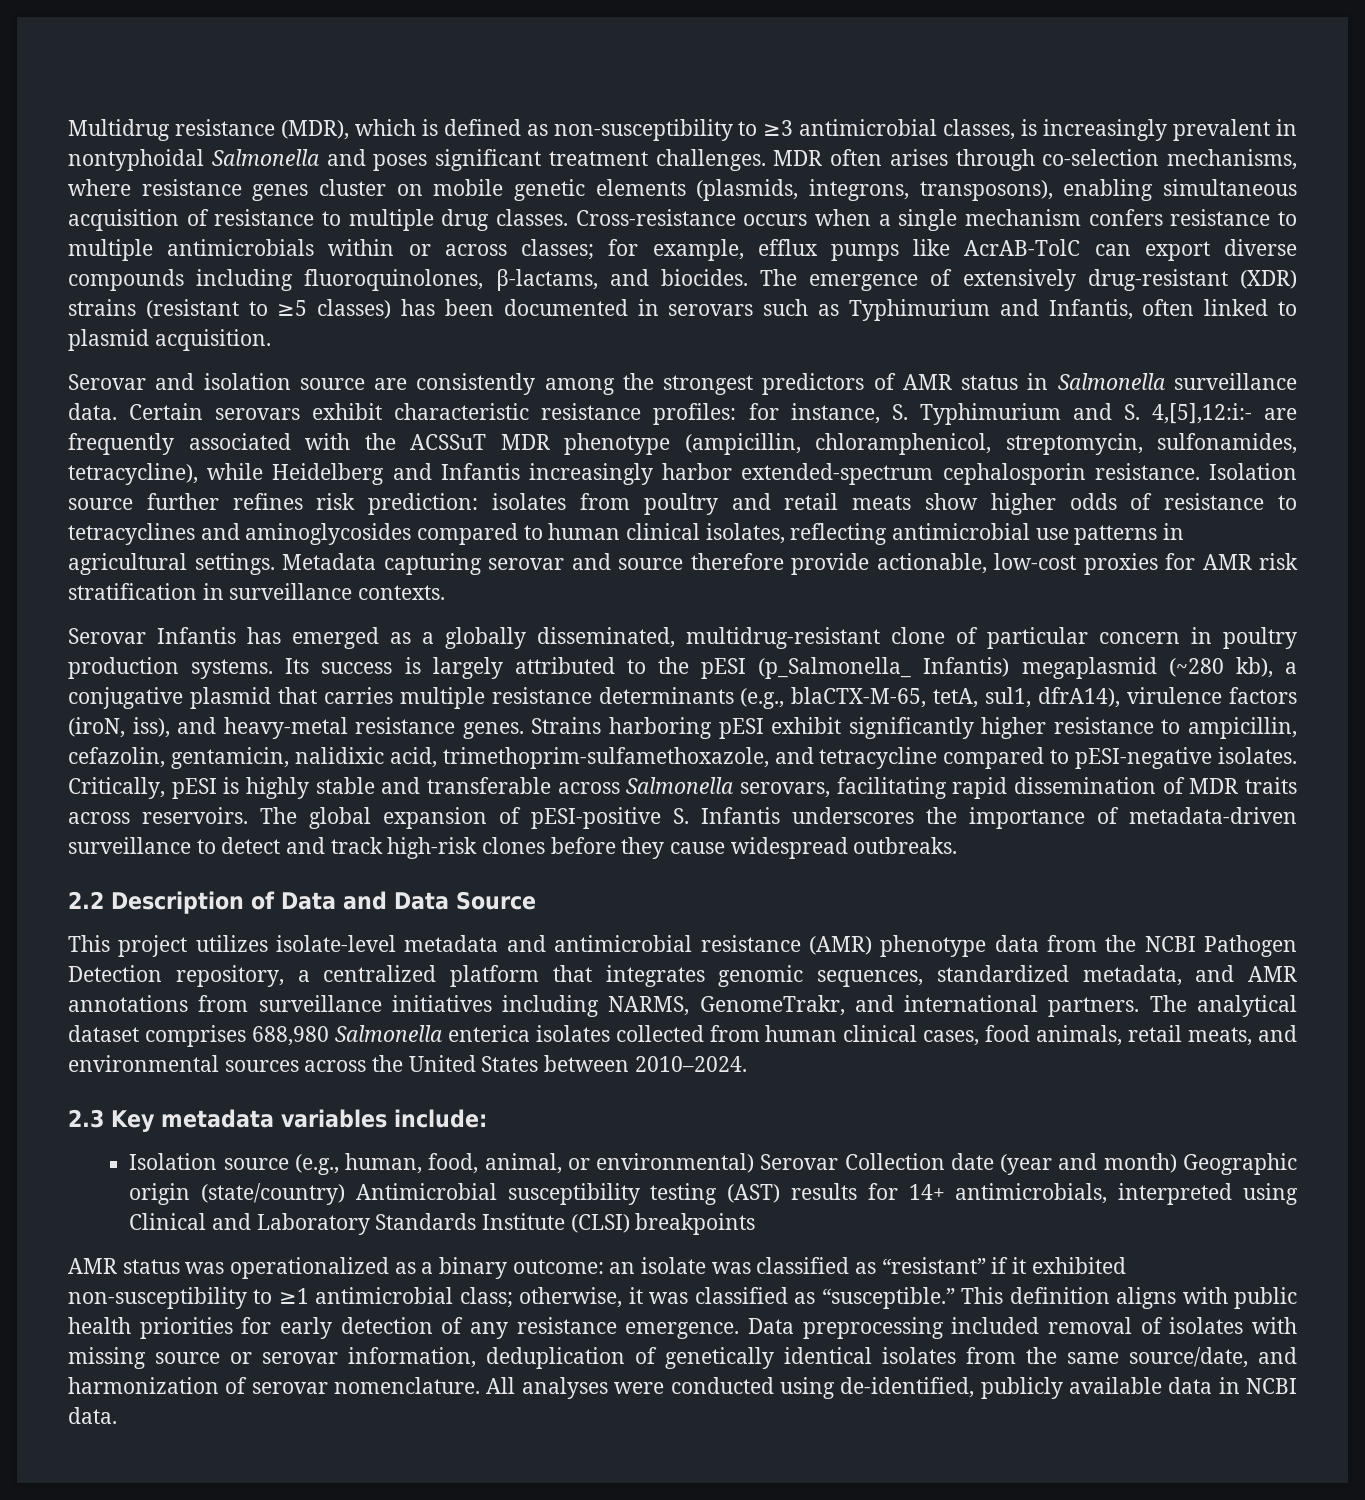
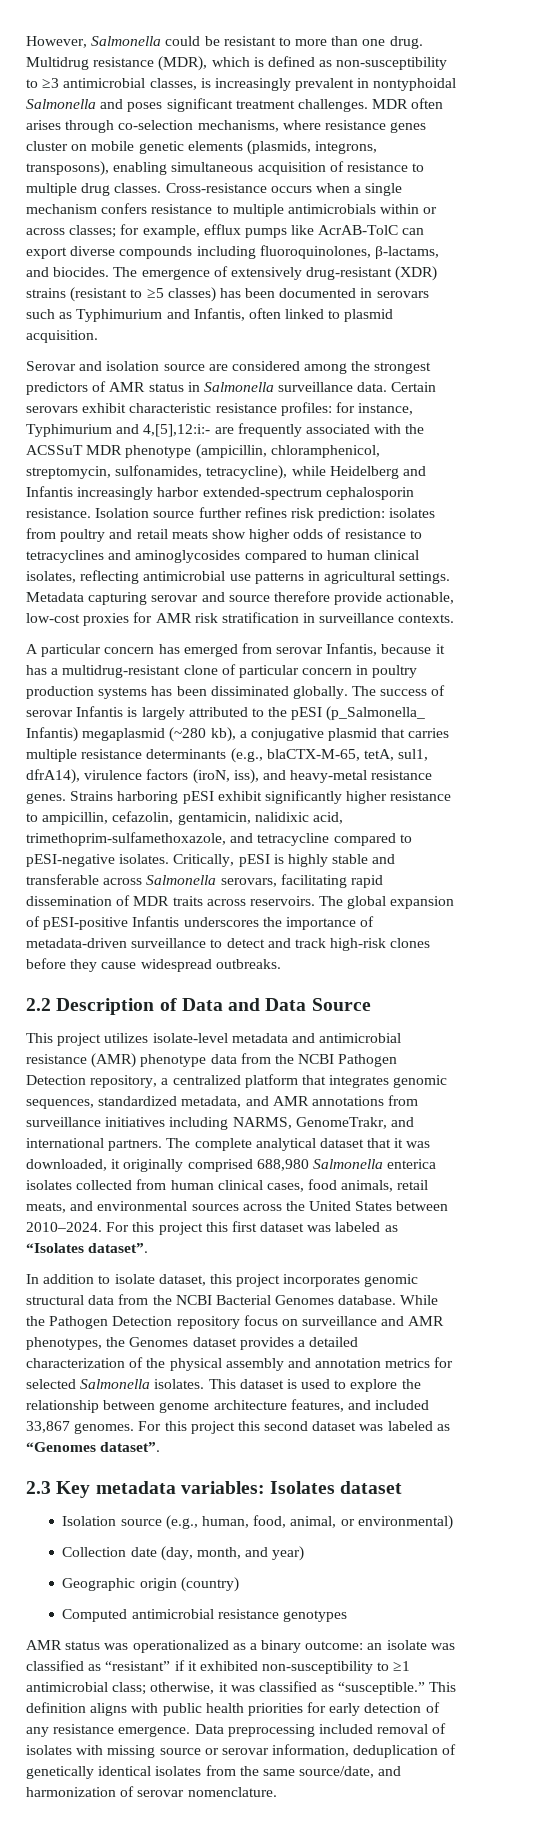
+ However, Salmonella could be resistant to more than one drug.
- Serovar and isolation source are consistently among the strongest predictors of AMR status in Salmonella surveillance data.
+ Serovar and isolation source are considered among the strongest predictors of AMR status in Salmonella surveillance data.
- Certain serovars exhibit characteristic resistance profiles: for instance, S. Typhimurium and S. 4,[5],12:i:- are frequently associated with the ACSSuT MDR phenotype (ampicillin, chloramphenicol, streptomycin, sulfonamides, tetracycline), while Heidelberg and Infantis increasingly harbor extended-spectrum cephalosporin resistance.
+ Certain serovars exhibit characteristic resistance profiles: for instance, Typhimurium and 4,[5],12:i:- are frequently associated with the ACSSuT MDR phenotype (ampicillin, chloramphenicol, streptomycin, sulfonamides, tetracycline), while Heidelberg and Infantis increasingly harbor extended-spectrum cephalosporin resistance.
- Serovar Infantis has emerged as a globally disseminated, multidrug-resistant clone of particular concern in poultry production systems. Its success is largely attributed to the pESI (p_Salmonella_ Infantis) megaplasmid (~280 kb), a conjugative plasmid that carries multiple resistance determinants (e.g., blaCTX-M-65, tetA, sul1, dfrA14), virulence factors (iroN, iss), and heavy-metal resistance genes.
+ A particular concern has emerged from serovar Infantis, because it has a multidrug-resistant clone of particular concern in poultry production systems has been dissiminated globally. The success of serovar Infantis is largely attributed to the pESI (p_Salmonella_ Infantis) megaplasmid (~280 kb), a conjugative plasmid that carries multiple resistance determinants (e.g., blaCTX-M-65, tetA, sul1, dfrA14), virulence factors (iroN, iss), and heavy-metal resistance genes.
- The global expansion of pESI-positive S. Infantis underscores the importance of metadata-driven surveillance to detect and track high-risk clones before they cause widespread outbreaks.
+ The global expansion of pESI-positive Infantis underscores the importance of metadata-driven surveillance to detect and track high-risk clones before they cause widespread outbreaks.
- The analytical dataset comprises 688,980 Salmonella enterica isolates collected from human clinical cases, food animals, retail meats, and environmental sources across the United States between 2010–2024.
+ The complete analytical dataset that it was downloaded, it originally comprised 688,980 Salmonella enterica isolates collected from human clinical cases, food animals, retail meats, and environmental sources across the United States between 2010–2024. For this project this first dataset was labeled as “Isolates dataset”.
+ In addition to isolate dataset, this project incorporates genomic structural data from the NCBI Bacterial Genomes database. While the Pathogen Detection repository focus on surveillance and AMR phenotypes, the Genomes dataset provides a detailed characterization of the physical assembly and annotation metrics for selected Salmonella isolates. This dataset is used to explore the relationship between genome architecture features, and included 33,867 genomes. For this project this second dataset was labeled as “Genomes dataset”.
- 2.3 Key metadata variables include:
+ 2.3 Key metadata variables: Isolates dataset
- Isolation source (e.g., human, food, animal, or environmental) Serovar Collection date (year and month) Geographic origin (state/country) Antimicrobial susceptibility testing (AST) results for 14+ antimicrobials, interpreted using Clinical and Laboratory Standards Institute (CLSI) breakpoints
+ Isolation source (e.g., human, food, animal, or environmental)
+ Collection date (day, month, and year)
+ Geographic origin (country)
+ Computed antimicrobial resistance genotypes
- All analyses were conducted using de-identified, publicly available data in NCBI data.

